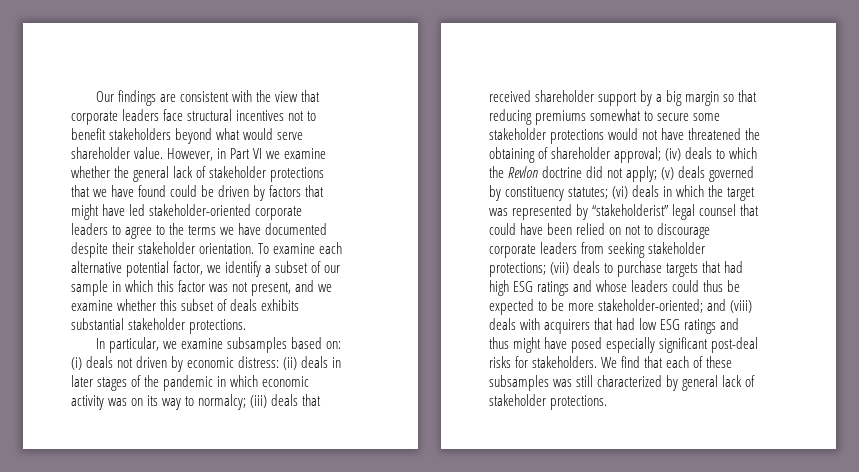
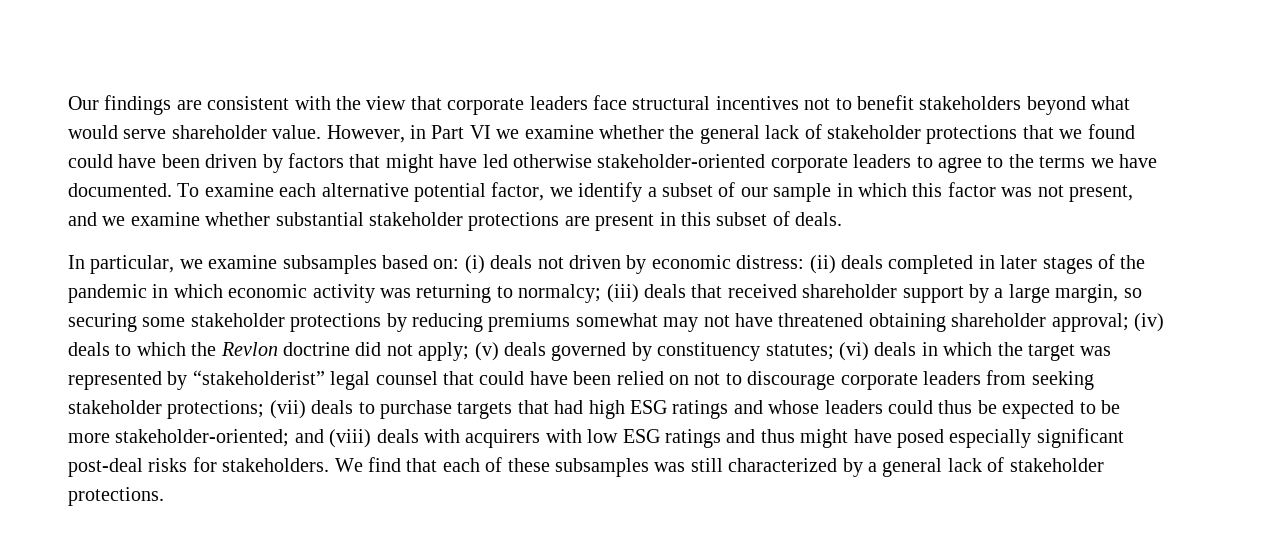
- However, in Part VI we examine whether the general lack of stakeholder protections that we have found could be driven by factors that might have led stakeholder-oriented corporate leaders to agree to the terms we have documented despite their stakeholder orientation.
+ However, in Part VI we examine whether the general lack of stakeholder protections that we found could have been driven by factors that might have led otherwise stakeholder-oriented corporate leaders to agree to the terms we have documented.
- To examine each alternative potential factor, we identify a subset of our sample in which this factor was not present, and we examine whether this subset of deals exhibits substantial stakeholder protections.
+ To examine each alternative potential factor, we identify a subset of our sample in which this factor was not present, and we examine whether substantial stakeholder protections are present in this subset of deals.
- (ii) deals in later stages of the pandemic in which economic activity was on its way to normalcy;
+ (ii) deals completed in later stages of the pandemic in which economic activity was returning to normalcy;
- (iii) deals that received shareholder support by a big margin so that reducing premiums somewhat to secure some stakeholder protections would not have threatened the obtaining of shareholder approval;
+ (iii) deals that received shareholder support by a large margin, so securing some stakeholder protections by reducing premiums somewhat may not have threatened obtaining shareholder approval;
- and (viii) deals with acquirers that had low ESG ratings and thus might have posed especially significant post-deal risks for stakeholders.
+ and (viii) deals with acquirers with low ESG ratings and thus might have posed especially significant post-deal risks for stakeholders.
- We find that each of these subsamples was still characterized by general lack of stakeholder protections.
+ We find that each of these subsamples was still characterized by a general lack of stakeholder protections.

